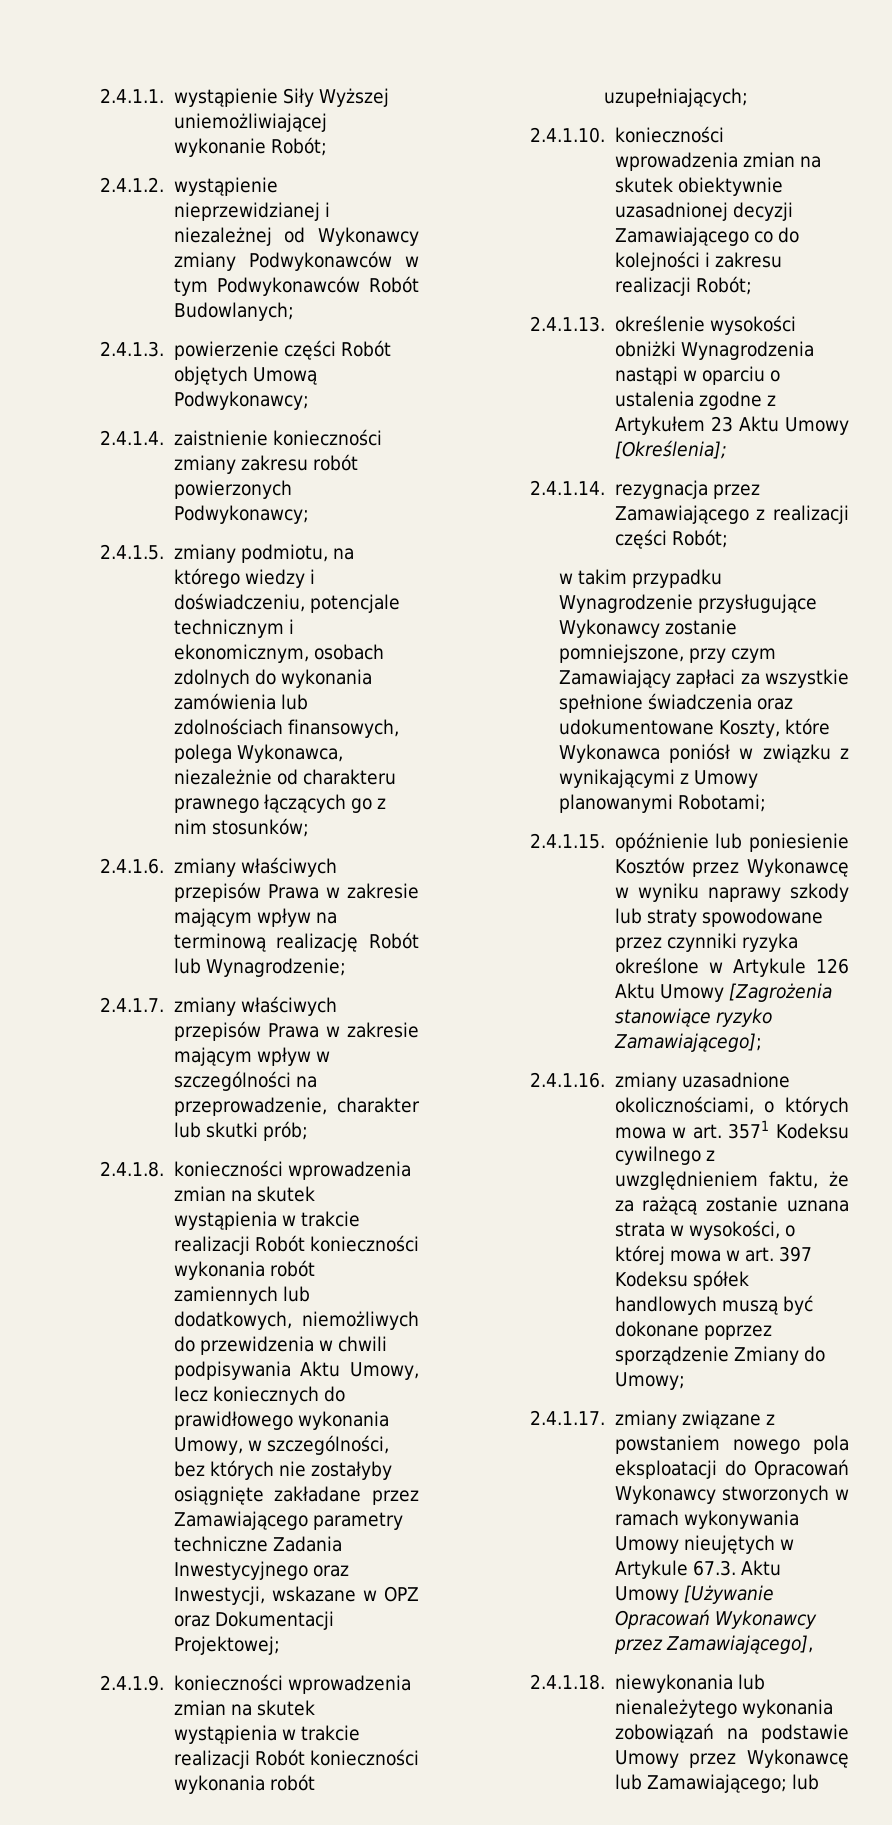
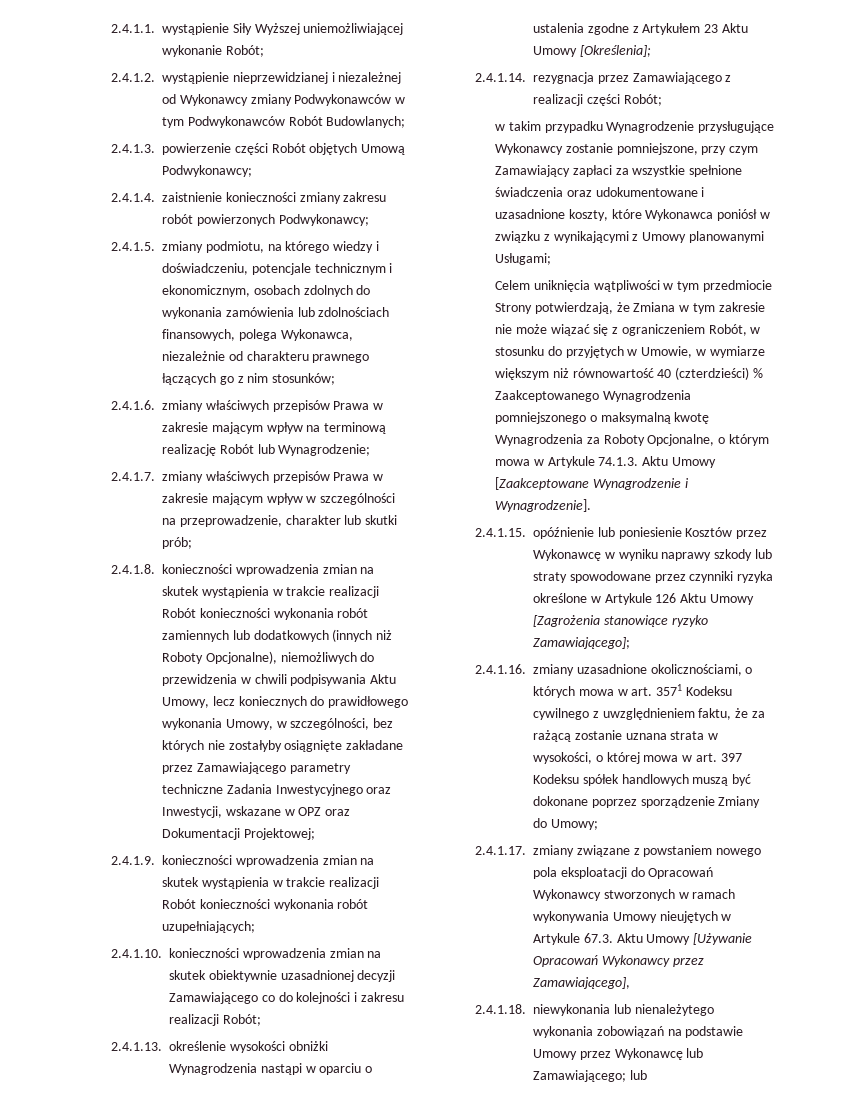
- 2.4.1.8. konieczności wprowadzenia zmian na skutek wystąpienia w trakcie realizacji Robót konieczności wykonania robót zamiennych lub dodatkowych, niemożliwych do przewidzenia w chwili podpisywania Aktu Umowy, lecz koniecznych do prawidłowego wykonania Umowy, w szczególności, bez których nie zostałyby osiągnięte zakładane przez Zamawiającego parametry techniczne Zadania Inwestycyjnego oraz Inwestycji, wskazane w OPZ oraz Dokumentacji Projektowej;
+ 2.4.1.8. konieczności wprowadzenia zmian na skutek wystąpienia w trakcie realizacji Robót konieczności wykonania robót zamiennych lub dodatkowych (innych niż Roboty Opcjonalne), niemożliwych do przewidzenia w chwili podpisywania Aktu Umowy, lecz koniecznych do prawidłowego wykonania Umowy, w szczególności, bez których nie zostałyby osiągnięte zakładane przez Zamawiającego parametry techniczne Zadania Inwestycyjnego oraz Inwestycji, wskazane w OPZ oraz Dokumentacji Projektowej;
- w takim przypadku Wynagrodzenie przysługujące Wykonawcy zostanie pomniejszone, przy czym Zamawiający zapłaci za wszystkie spełnione świadczenia oraz udokumentowane Koszty, które Wykonawca poniósł w związku z wynikającymi z Umowy planowanymi Robotami;
+ w takim przypadku Wynagrodzenie przysługujące Wykonawcy zostanie pomniejszone, przy czym Zamawiający zapłaci za wszystkie spełnione świadczenia oraz udokumentowane i uzasadnione koszty, które Wykonawca poniósł w związku z wynikającymi z Umowy planowanymi Usługami;
+ Celem uniknięcia wątpliwości w tym przedmiocie Strony potwierdzają, że Zmiana w tym zakresie nie może wiązać się z ograniczeniem Robót, w stosunku do przyjętych w Umowie, w wymiarze większym niż równowartość 40 (czterdzieści) % Zaakceptowanego Wynagrodzenia pomniejszonego o maksymalną kwotę Wynagrodzenia za Roboty Opcjonalne, o którym mowa w Artykule 74.1.3. Aktu Umowy [Zaakceptowane Wynagrodzenie i Wynagrodzenie].

